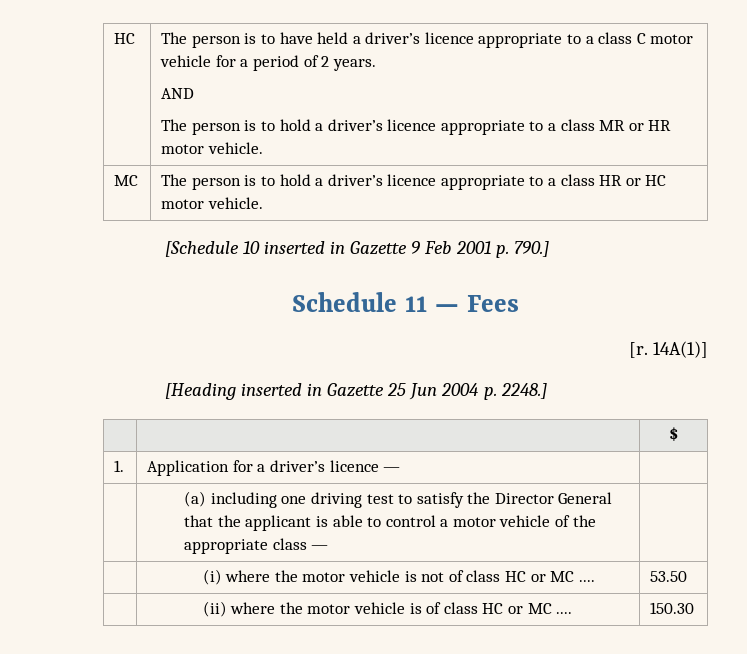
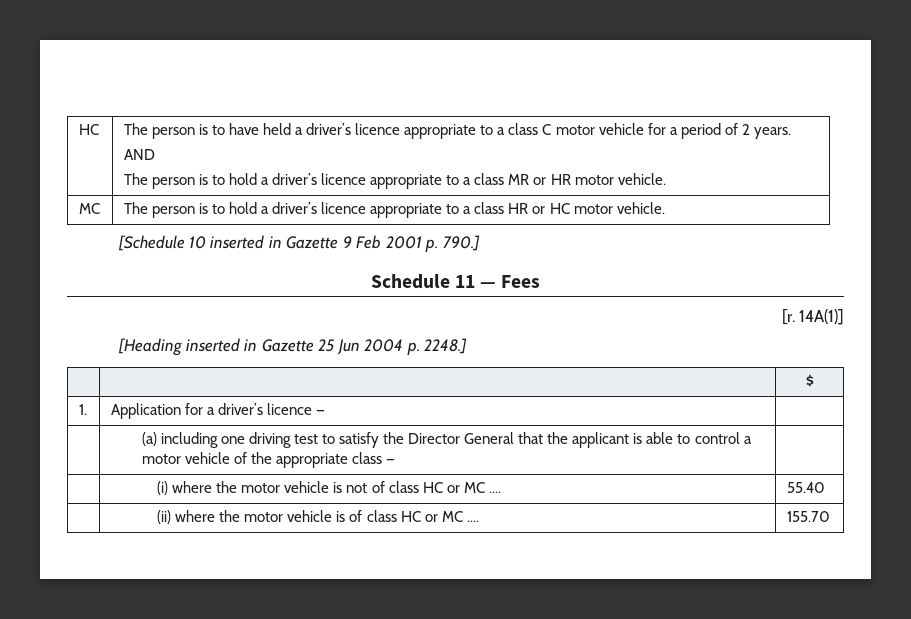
- | (i) where the motor vehicle is not of class HC or MC .... | 53.50
+ | (i) where the motor vehicle is not of class HC or MC .... | 55.40
- | (ii) where the motor vehicle is of class HC or MC .... | 150.30
+ | (ii) where the motor vehicle is of class HC or MC .... | 155.70

